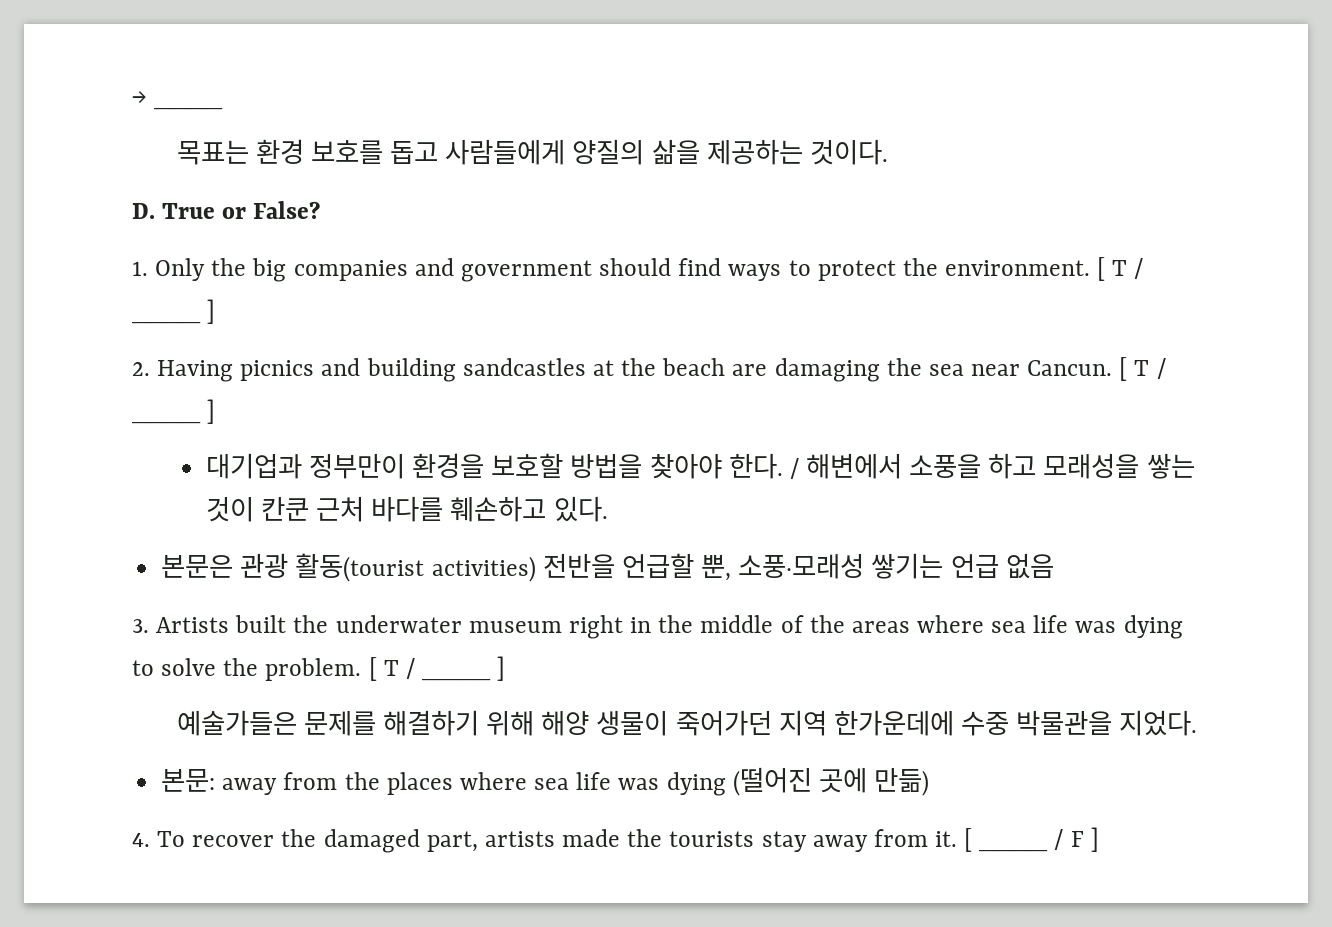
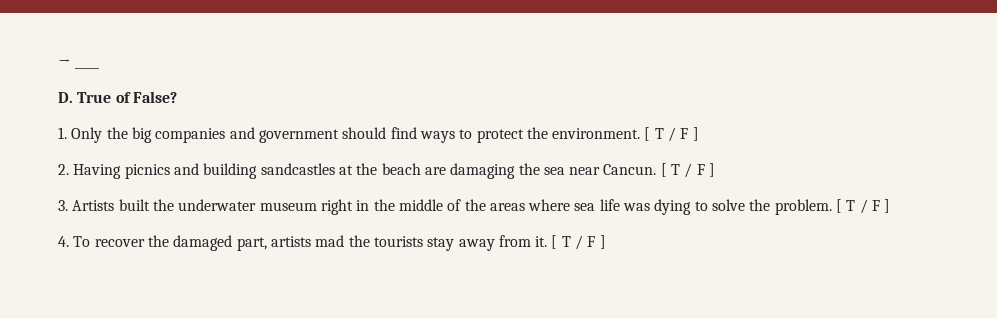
- 목표는 환경 보호를 돕고 사람들에게 양질의 삶을 제공하는 것이다.
- D. True or False?
+ D. True of False?
- 1. Only the big companies and government should find ways to protect the environment. [ T / ____ ]
+ 1. Only the big companies and government should find ways to protect the environment. [ T / F ]
- 2. Having picnics and building sandcastles at the beach are damaging the sea near Cancun. [ T / ____ ]
- 대기업과 정부만이 환경을 보호할 방법을 찾아야 한다. / 해변에서 소풍을 하고 모래성을 쌓는 것이 칸쿤 근처 바다를 훼손하고 있다.
- 본문은 관광 활동(tourist activities) 전반을 언급할 뿐, 소풍·모래성 쌓기는 언급 없음
+ 2. Having picnics and building sandcastles at the beach are damaging the sea near Cancun. [ T / F ]
- 3. Artists built the underwater museum right in the middle of the areas where sea life was dying to solve the problem. [ T / ____ ]
- 예술가들은 문제를 해결하기 위해 해양 생물이 죽어가던 지역 한가운데에 수중 박물관을 지었다.
- 본문: away from the places where sea life was dying (떨어진 곳에 만듦)
+ 3. Artists built the underwater museum right in the middle of the areas where sea life was dying to solve the problem. [ T / F ]
- 4. To recover the damaged part, artists made the tourists stay away from it. [ ____ / F ]
+ 4. To recover the damaged part, artists mad the tourists stay away from it. [ T / F ]

